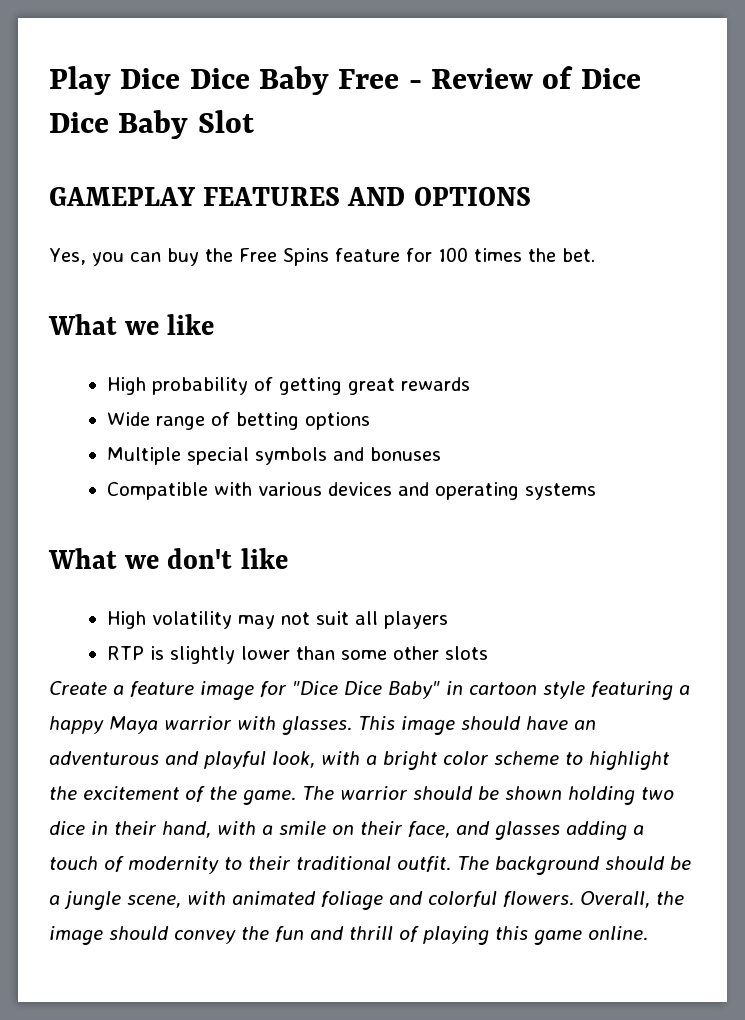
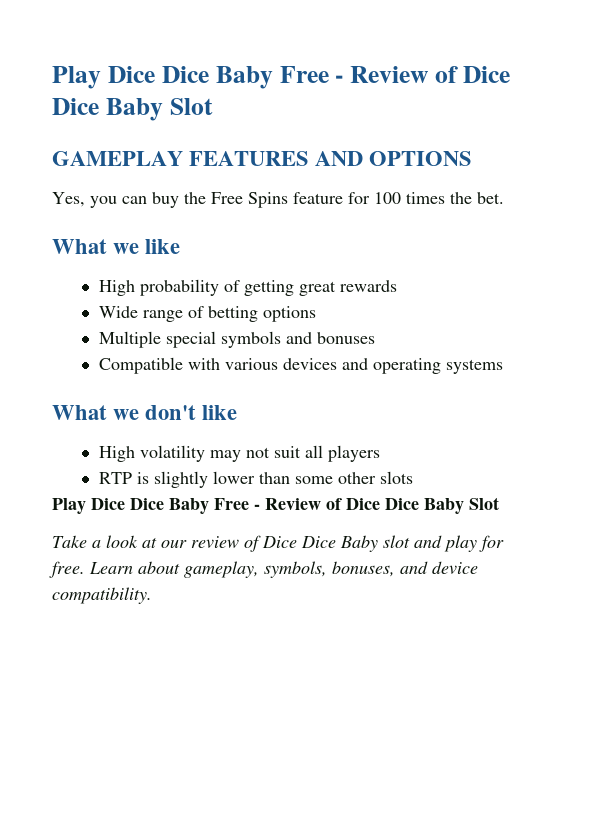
  RTP is slightly lower than some other slots
- Create a feature image for "Dice Dice Baby" in cartoon style featuring a happy Maya warrior with glasses. This image should have an adventurous and playful look, with a bright color scheme to highlight the excitement of the game. The warrior should be shown holding two dice in their hand, with a smile on their face, and glasses adding a touch of modernity to their traditional outfit. The background should be a jungle scene, with animated foliage and colorful flowers. Overall, the image should convey the fun and thrill of playing this game online.
+ Play Dice Dice Baby Free - Review of Dice Dice Baby Slot
+ Take a look at our review of Dice Dice Baby slot and play for free. Learn about gameplay, symbols, bonuses, and device compatibility.

